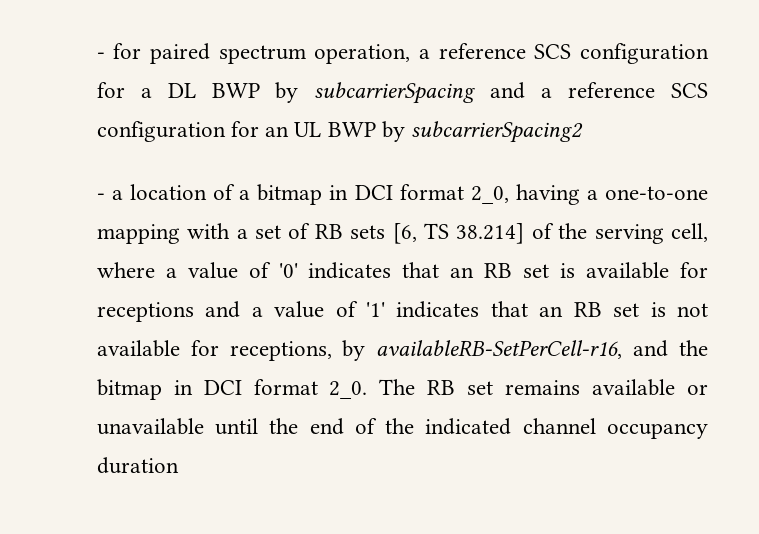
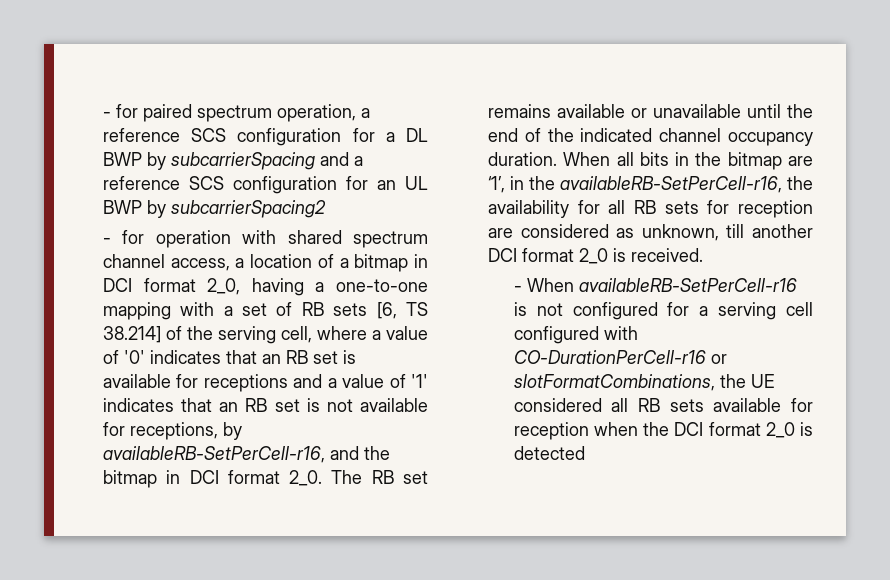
- - a location of a bitmap in DCI format 2_0, having a one-to-one mapping with a set of RB sets [6, TS 38.214] of the serving cell, where a value of '0' indicates that an RB set is available for receptions and a value of '1' indicates that an RB set is not available for receptions, by availableRB-SetPerCell-r16, and the bitmap in DCI format 2_0.
+ - for operation with shared spectrum channel access, a location of a bitmap in DCI format 2_0, having a one-to-one mapping with a set of RB sets [6, TS 38.214] of the serving cell, where a value of '0' indicates that an RB set is available for receptions and a value of '1' indicates that an RB set is not available for receptions, by availableRB-SetPerCell-r16, and the bitmap in DCI format 2_0.
- The RB set remains available or unavailable until the end of the indicated channel occupancy duration
+ The RB set remains available or unavailable until the end of the indicated channel occupancy duration. When all bits in the bitmap are ‘1’, in the availableRB-SetPerCell-r16, the availability for all RB sets for reception are considered as unknown, till another DCI format 2_0 is received.
+ - When availableRB-SetPerCell-r16 is not configured for a serving cell configured with CO-DurationPerCell-r16 or slotFormatCombinations, the UE considered all RB sets available for reception when the DCI format 2_0 is detected

